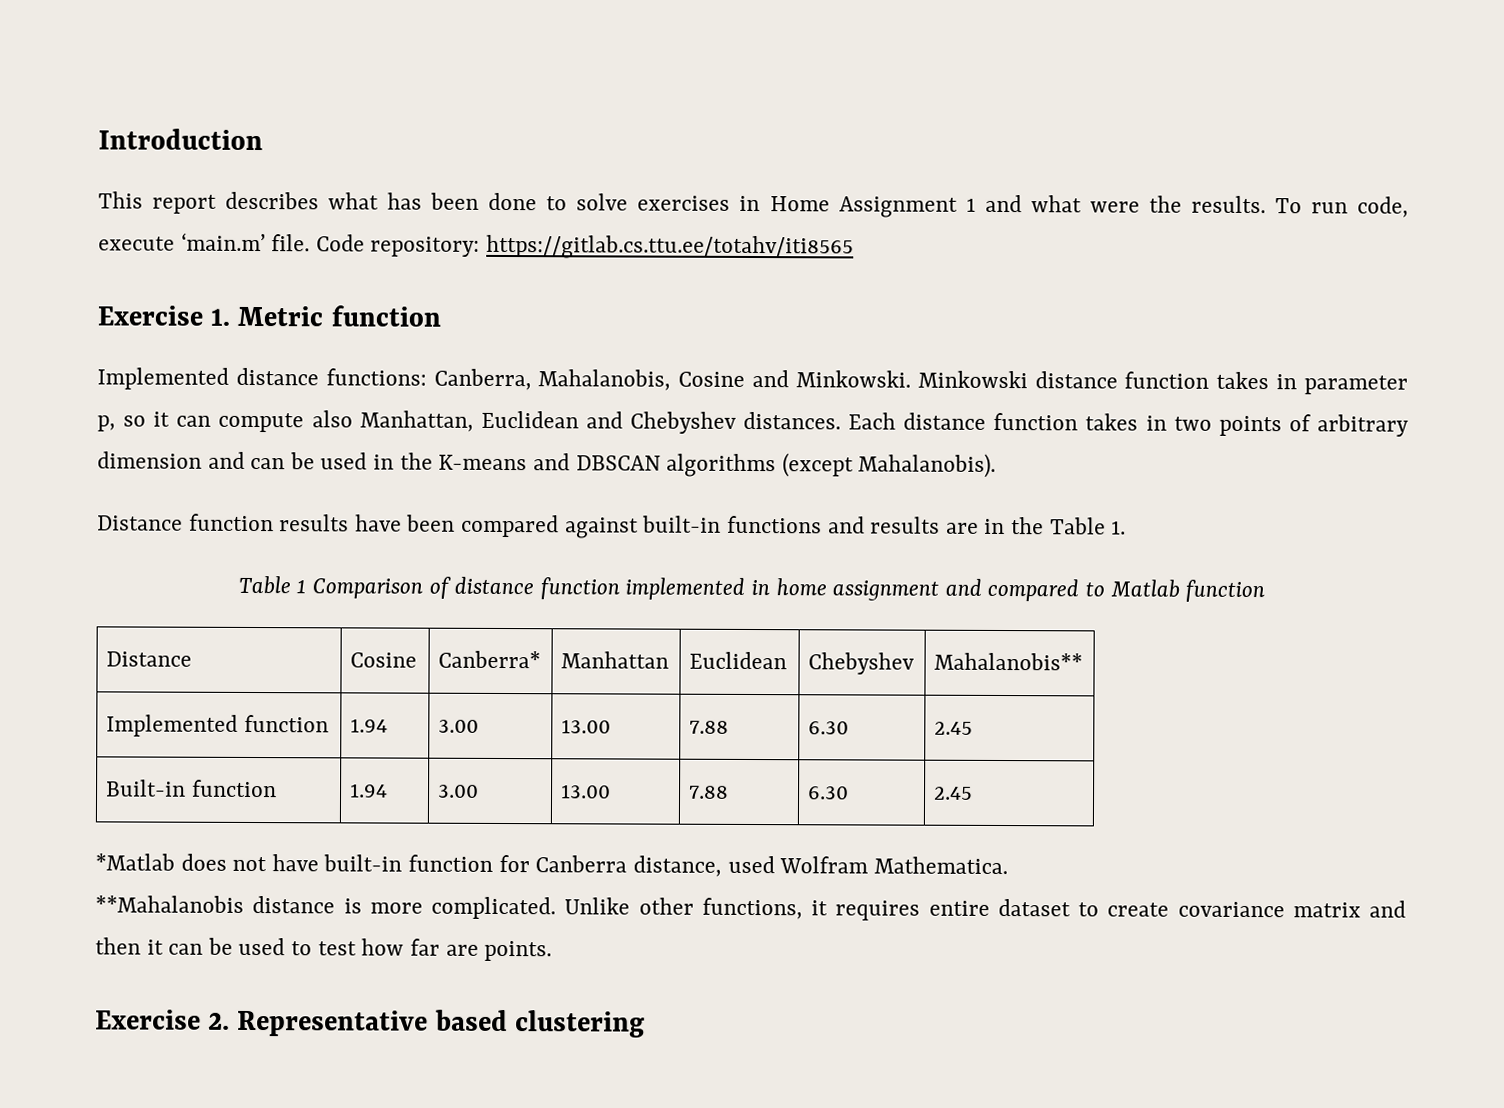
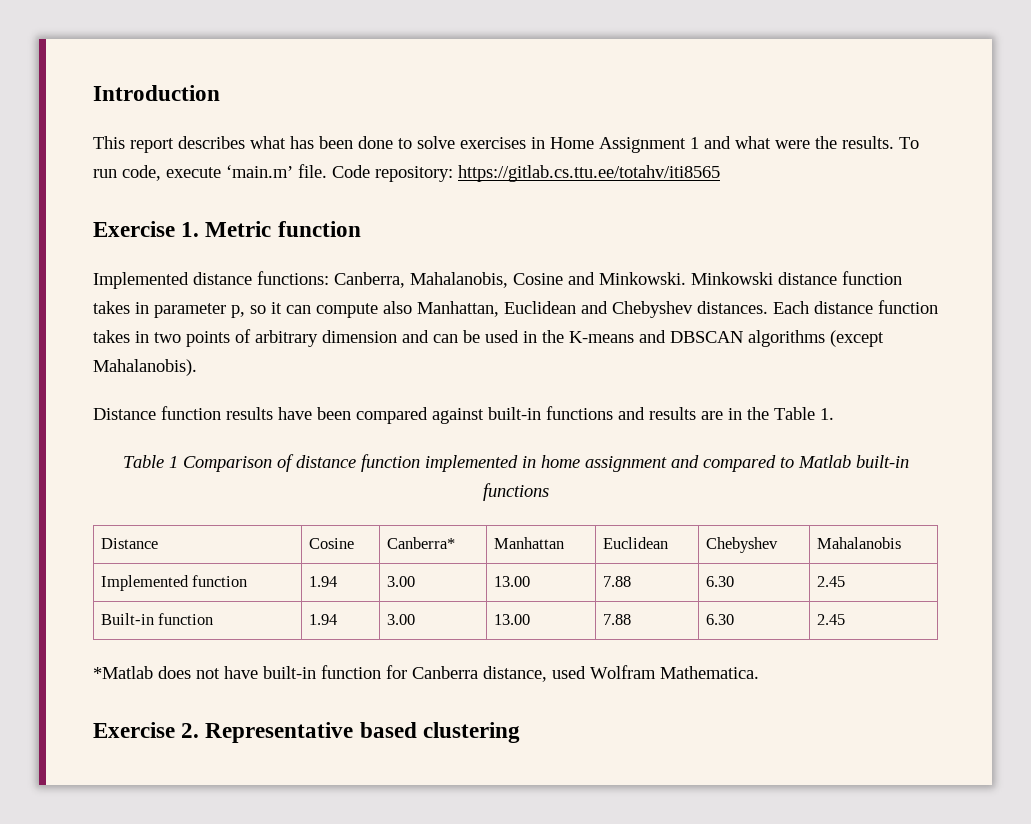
- Table 1 Comparison of distance function implemented in home assignment and compared to Matlab function
+ Table 1 Comparison of distance function implemented in home assignment and compared to Matlab built-in functions
- Distance | Cosine | Canberra* | Manhattan | Euclidean | Chebyshev | Mahalanobis**
+ Distance | Cosine | Canberra* | Manhattan | Euclidean | Chebyshev | Mahalanobis
- **Mahalanobis distance is more complicated. Unlike other functions, it requires entire dataset to create covariance matrix and then it can be used to test how far are points.

